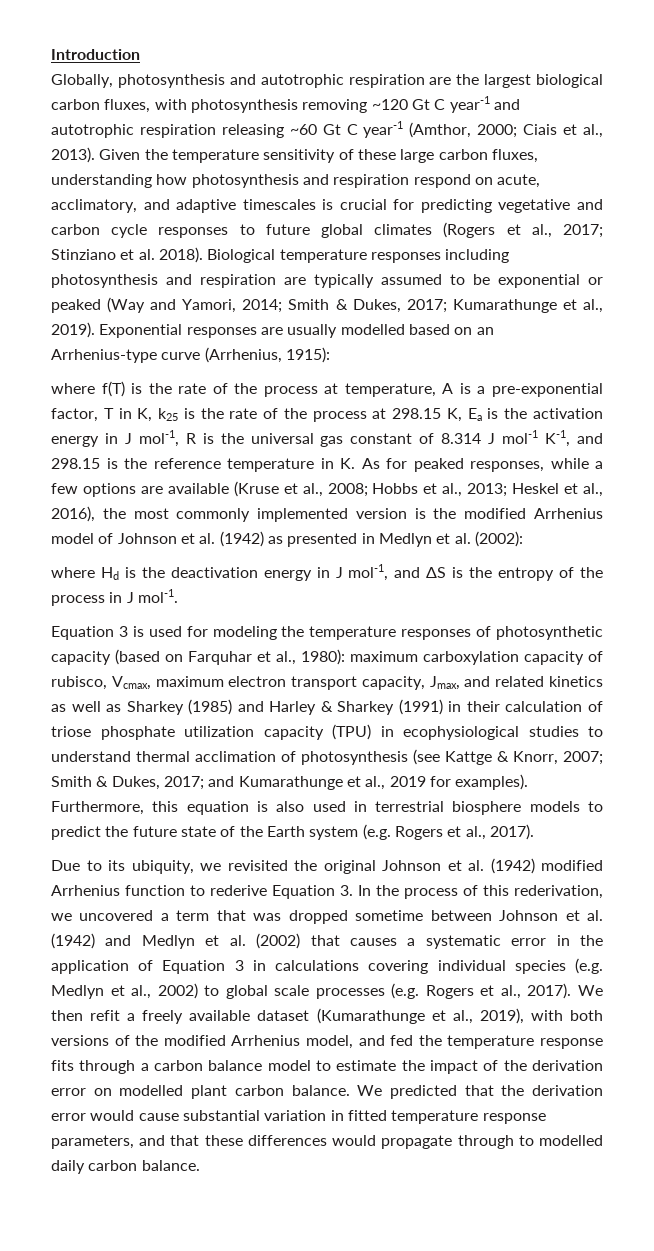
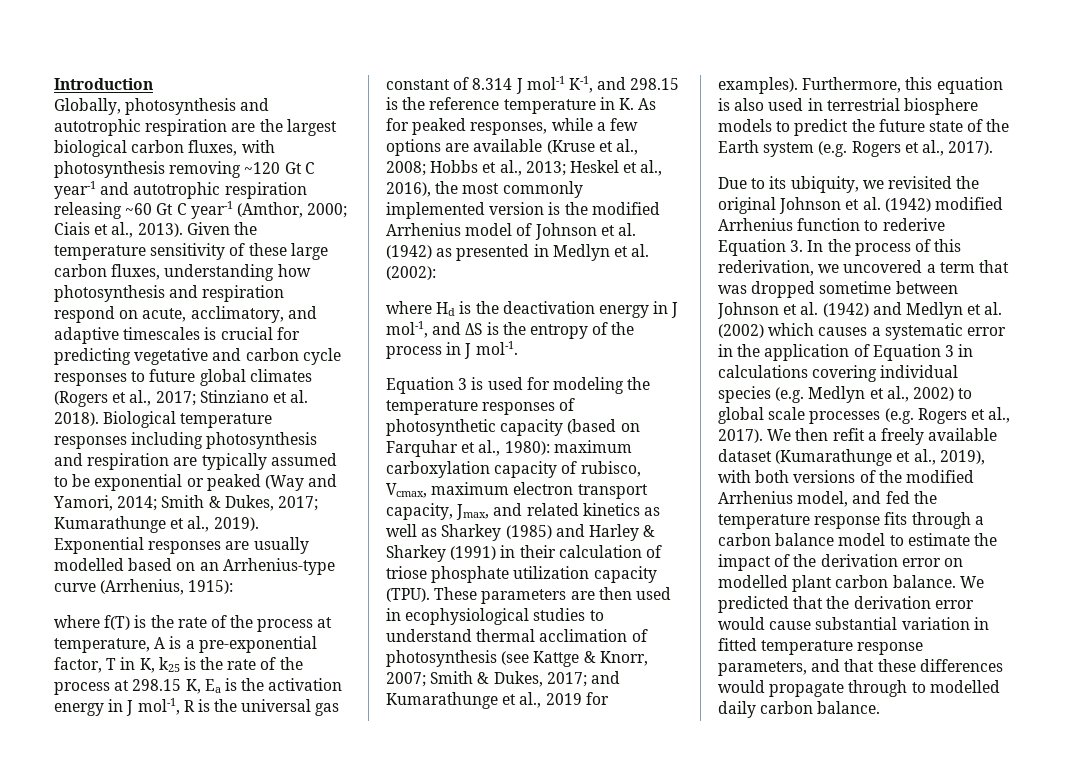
- maximum carboxylation capacity of rubisco, Vcmax, maximum electron transport capacity, Jmax, and related kinetics as well as Sharkey (1985) and Harley & Sharkey (1991) in their calculation of triose phosphate utilization capacity (TPU) in ecophysiological studies to understand thermal acclimation of photosynthesis (see Kattge & Knorr, 2007;
+ maximum carboxylation capacity of rubisco, Vcmax, maximum electron transport capacity, Jmax, and related kinetics as well as Sharkey (1985) and Harley & Sharkey (1991) in their calculation of triose phosphate utilization capacity (TPU). These parameters are then used in ecophysiological studies to understand thermal acclimation of photosynthesis (see Kattge & Knorr, 2007;
- Due to its ubiquity, we revisited the original Johnson et al. (1942) modified Arrhenius function to rederive Equation 3. In the process of this rederivation, we uncovered a term that was dropped sometime between Johnson et al. (1942) and Medlyn et al. (2002) that causes a systematic error in the application of Equation 3 in calculations covering individual species (e.g. Medlyn et al., 2002) to global scale processes (e.g. Rogers et al., 2017).
+ Due to its ubiquity, we revisited the original Johnson et al. (1942) modified Arrhenius function to rederive Equation 3. In the process of this rederivation, we uncovered a term that was dropped sometime between Johnson et al. (1942) and Medlyn et al. (2002) which causes a systematic error in the application of Equation 3 in calculations covering individual species (e.g. Medlyn et al., 2002) to global scale processes (e.g. Rogers et al., 2017).

